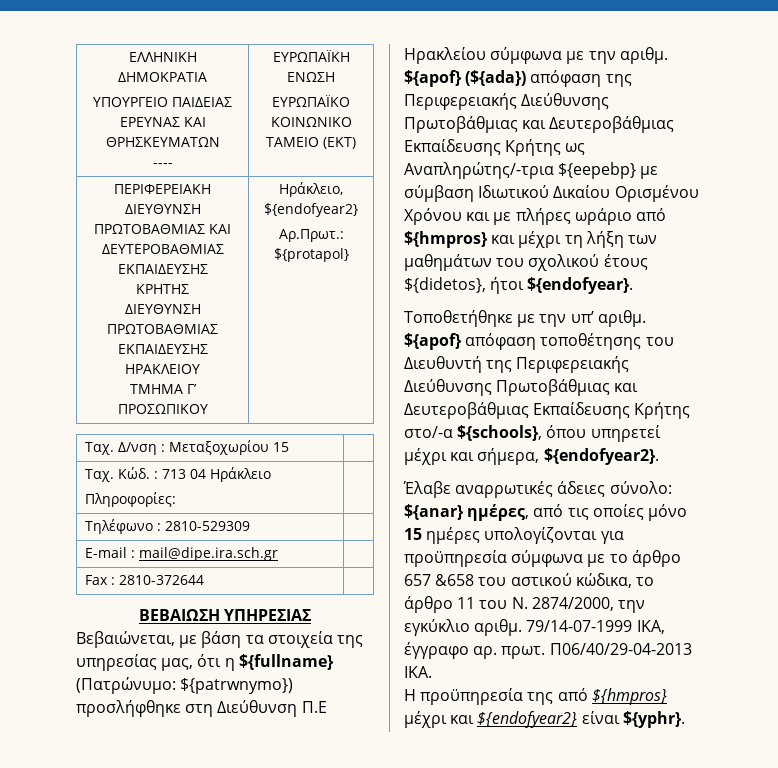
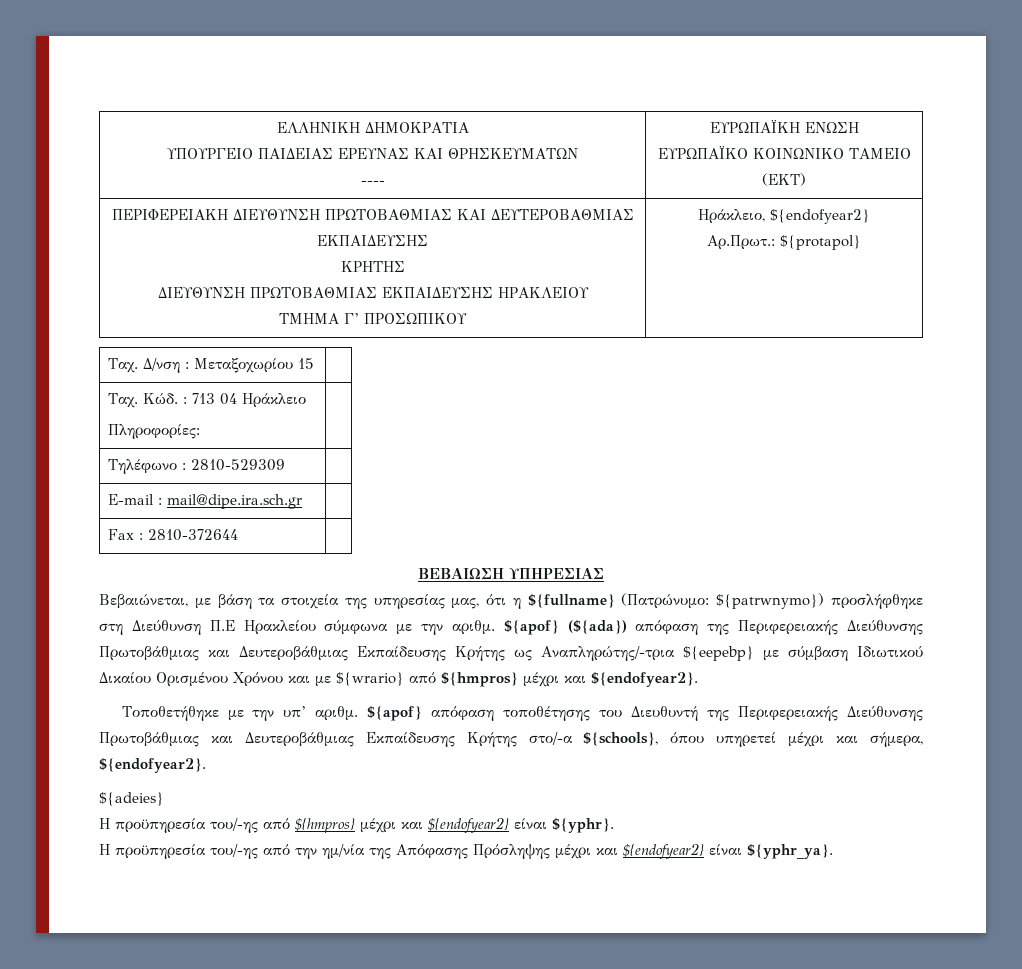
- ${apof} (${ada}) απόφαση της Περιφερειακής Διεύθυνσης Πρωτοβάθμιας και Δευτεροβάθμιας Εκπαίδευσης Κρήτης ως Αναπληρώτης/-τρια ${eepebp} με σύμβαση Ιδιωτικού Δικαίου Ορισμένου Χρόνου και με πλήρες ωράριο από ${hmpros} και μέχρι τη λήξη των μαθημάτων του σχολικού έτους ${didetos}, ήτοι ${endofyear}.
+ ${apof} (${ada}) απόφαση της Περιφερειακής Διεύθυνσης Πρωτοβάθμιας και Δευτεροβάθμιας Εκπαίδευσης Κρήτης ως Αναπληρώτης/-τρια ${eepebp} με σύμβαση Ιδιωτικού Δικαίου Ορισμένου Χρόνου και με ${wrario} από ${hmpros} μέχρι και ${endofyear2}.
- Έλαβε αναρρωτικές άδειες σύνολο: ${anar} ημέρες, από τις οποίες μόνο 15 ημέρες υπολογίζονται για προϋπηρεσία σύμφωνα με το άρθρο 657 &658 του αστικού κώδικα, το άρθρο 11 του Ν. 2874/2000, την εγκύκλιο αριθμ. 79/14-07-1999 ΙΚΑ, έγγραφο αρ. πρωτ. Π06/40/29-04-2013 ΙΚΑ.
- Η προϋπηρεσία της από ${hmpros} μέχρι και ${endofyear2} είναι ${yphr}.
+ ${adeies}
+ Η προϋπηρεσία του/-ης από ${hmpros} μέχρι και ${endofyear2} είναι ${yphr}.
+ Η προϋπηρεσία του/-ης από την ημ/νία της Απόφασης Πρόσληψης μέχρι και ${endofyear2} είναι ${yphr_ya}.

